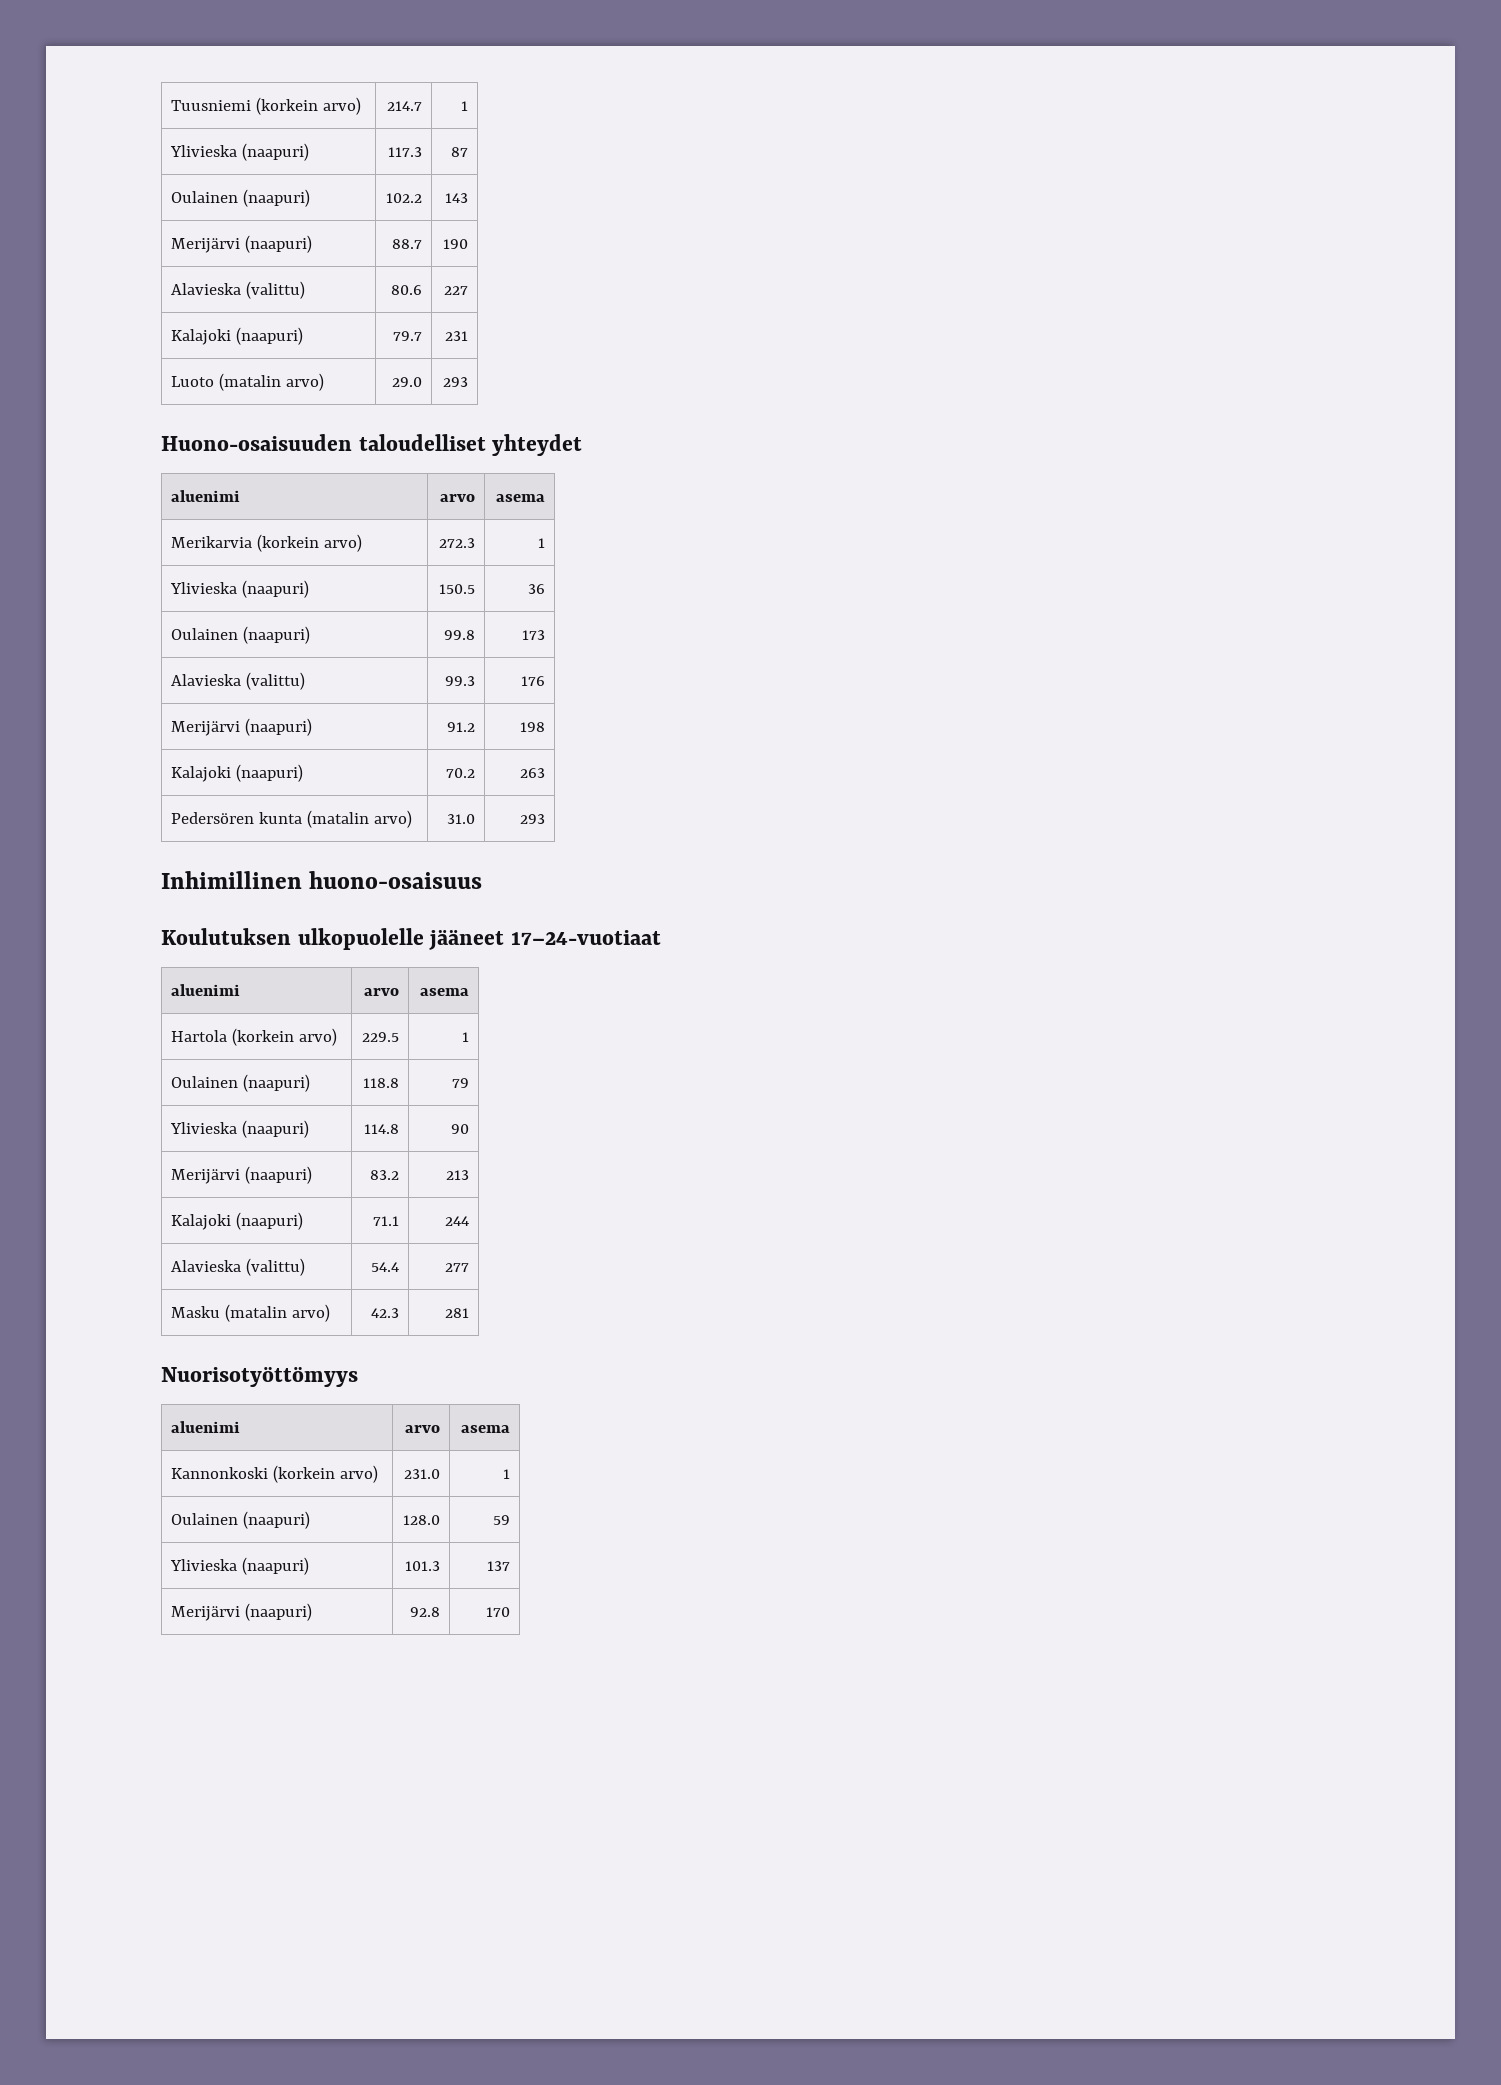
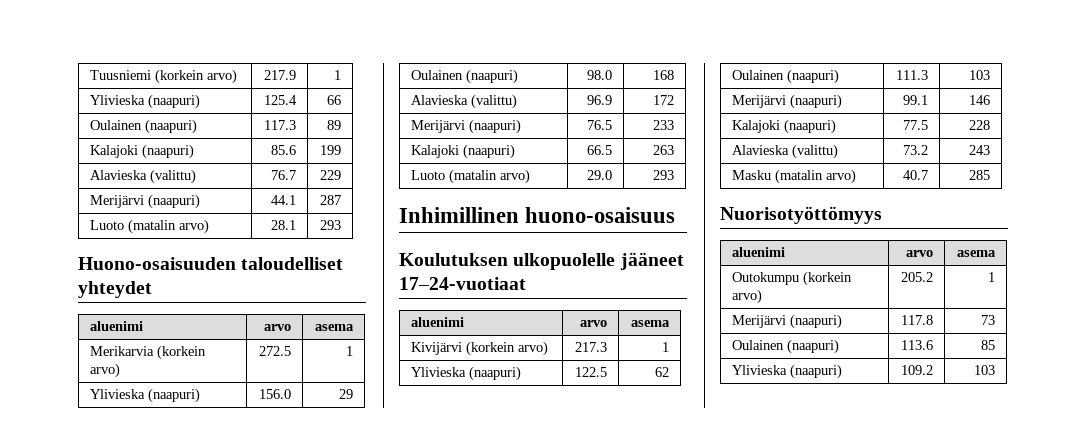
- Tuusniemi (korkein arvo) | 214.7 | 1
- Ylivieska (naapuri) | 117.3 | 87
- Oulainen (naapuri) | 102.2 | 143
- Merijärvi (naapuri) | 88.7 | 190
- Alavieska (valittu) | 80.6 | 227
- Kalajoki (naapuri) | 79.7 | 231
- Luoto (matalin arvo) | 29.0 | 293
+ Tuusniemi (korkein arvo) | 217.9 | 1
+ Ylivieska (naapuri) | 125.4 | 66
+ Oulainen (naapuri) | 117.3 | 89
+ Kalajoki (naapuri) | 85.6 | 199
+ Alavieska (valittu) | 76.7 | 229
+ Merijärvi (naapuri) | 44.1 | 287
+ Luoto (matalin arvo) | 28.1 | 293
- Merikarvia (korkein arvo) | 272.3 | 1
- Ylivieska (naapuri) | 150.5 | 36
- Oulainen (naapuri) | 99.8 | 173
- Alavieska (valittu) | 99.3 | 176
- Merijärvi (naapuri) | 91.2 | 198
- Kalajoki (naapuri) | 70.2 | 263
+ Merikarvia (korkein arvo) | 272.5 | 1
+ Ylivieska (naapuri) | 156.0 | 29
+ Oulainen (naapuri) | 98.0 | 168
+ Alavieska (valittu) | 96.9 | 172
+ Merijärvi (naapuri) | 76.5 | 233
+ Kalajoki (naapuri) | 66.5 | 263
- Pedersören kunta (matalin arvo) | 31.0 | 293
+ Luoto (matalin arvo) | 29.0 | 293
- Hartola (korkein arvo) | 229.5 | 1
- Oulainen (naapuri) | 118.8 | 79
- Ylivieska (naapuri) | 114.8 | 90
- Merijärvi (naapuri) | 83.2 | 213
- Kalajoki (naapuri) | 71.1 | 244
- Alavieska (valittu) | 54.4 | 277
+ Kivijärvi (korkein arvo) | 217.3 | 1
+ Ylivieska (naapuri) | 122.5 | 62
+ Oulainen (naapuri) | 111.3 | 103
+ Merijärvi (naapuri) | 99.1 | 146
+ Kalajoki (naapuri) | 77.5 | 228
+ Alavieska (valittu) | 73.2 | 243
- Masku (matalin arvo) | 42.3 | 281
+ Masku (matalin arvo) | 40.7 | 285
- Kannonkoski (korkein arvo) | 231.0 | 1
- Oulainen (naapuri) | 128.0 | 59
- Ylivieska (naapuri) | 101.3 | 137
- Merijärvi (naapuri) | 92.8 | 170
+ Outokumpu (korkein arvo) | 205.2 | 1
+ Merijärvi (naapuri) | 117.8 | 73
+ Oulainen (naapuri) | 113.6 | 85
+ Ylivieska (naapuri) | 109.2 | 103

